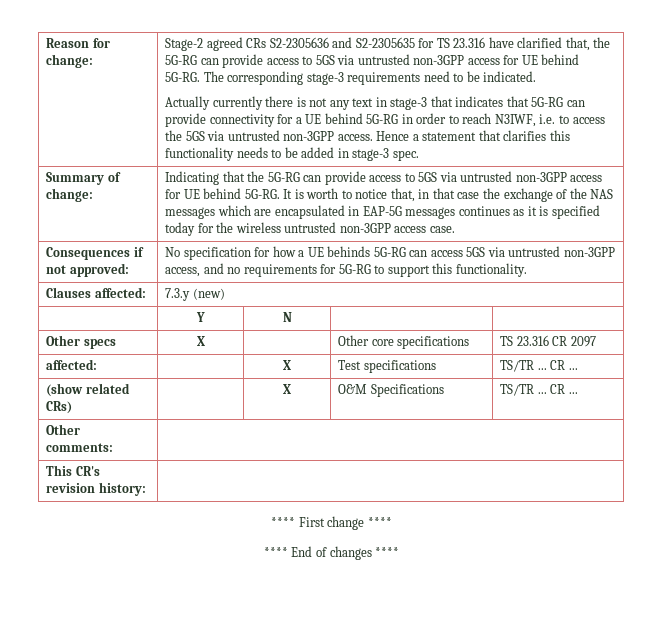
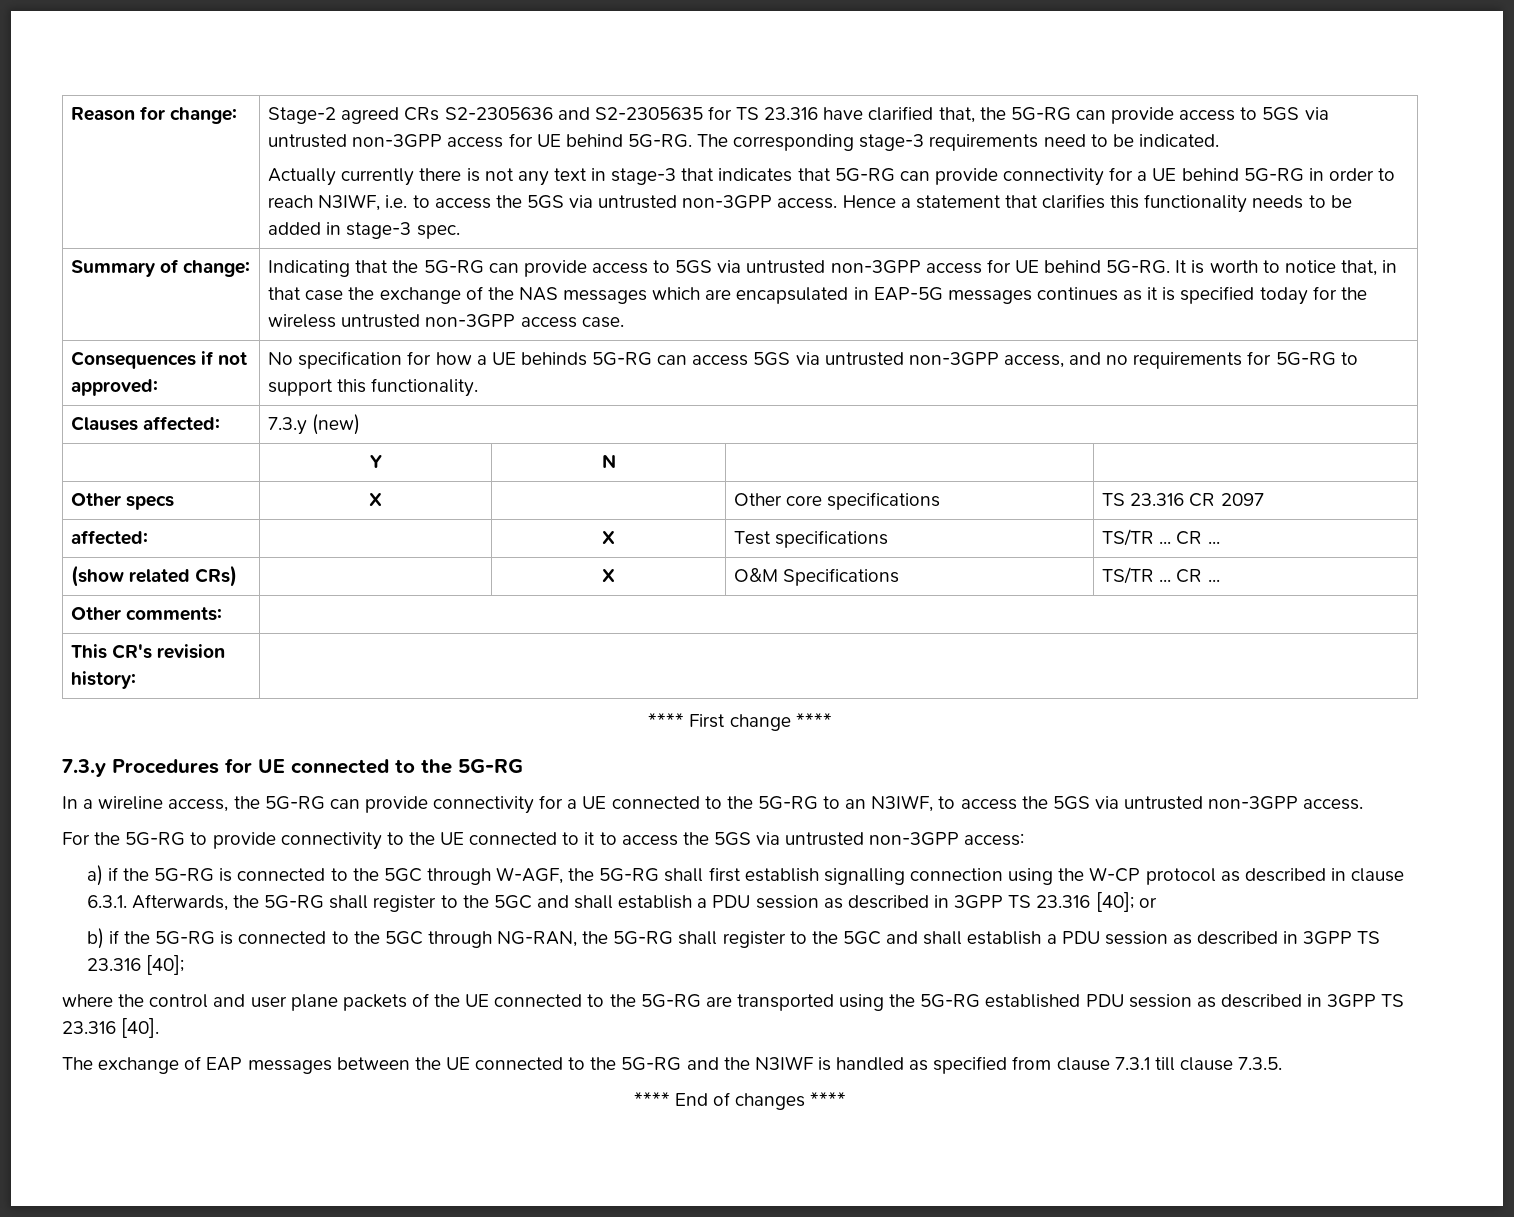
+ 7.3.y Procedures for UE connected to the 5G-RG
+ In a wireline access, the 5G-RG can provide connectivity for a UE connected to the 5G-RG to an N3IWF, to access the 5GS via untrusted non-3GPP access.
+ For the 5G-RG to provide connectivity to the UE connected to it to access the 5GS via untrusted non-3GPP access:
+ a) if the 5G-RG is connected to the 5GC through W-AGF, the 5G-RG shall first establish signalling connection using the W-CP protocol as described in clause 6.3.1. Afterwards, the 5G-RG shall register to the 5GC and shall establish a PDU session as described in 3GPP TS 23.316 [40]; or
+ b) if the 5G-RG is connected to the 5GC through NG-RAN, the 5G-RG shall register to the 5GC and shall establish a PDU session as described in 3GPP TS 23.316 [40];
+ where the control and user plane packets of the UE connected to the 5G-RG are transported using the 5G-RG established PDU session as described in 3GPP TS 23.316 [40].
+ The exchange of EAP messages between the UE connected to the 5G-RG and the N3IWF is handled as specified from clause 7.3.1 till clause 7.3.5.

